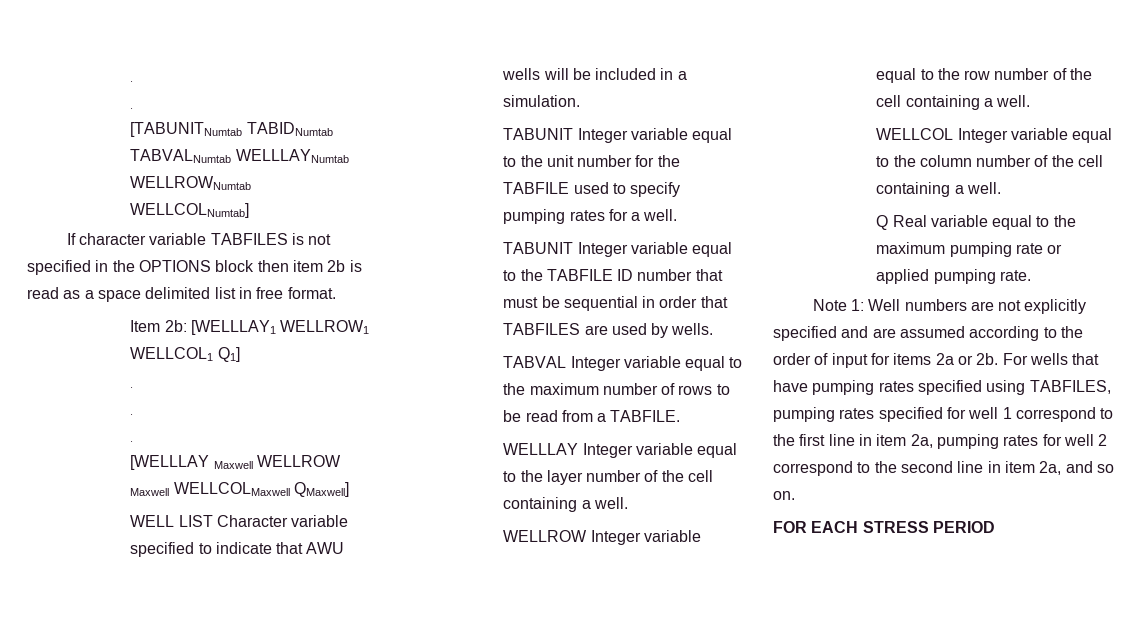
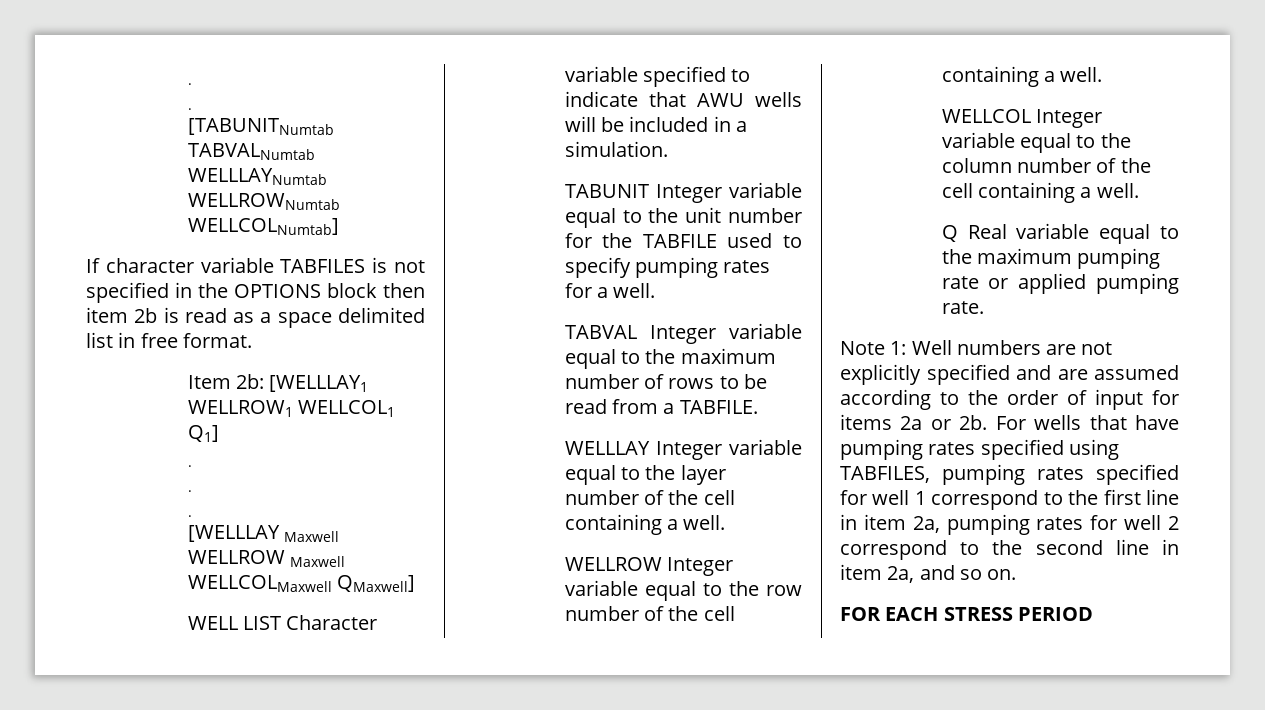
- [TABUNITNumtab TABIDNumtab TABVALNumtab WELLLAYNumtab WELLROWNumtab WELLCOLNumtab]
+ [TABUNITNumtab TABVALNumtab WELLLAYNumtab WELLROWNumtab WELLCOLNumtab]
- TABUNIT Integer variable equal to the TABFILE ID number that must be sequential in order that TABFILES are used by wells.

